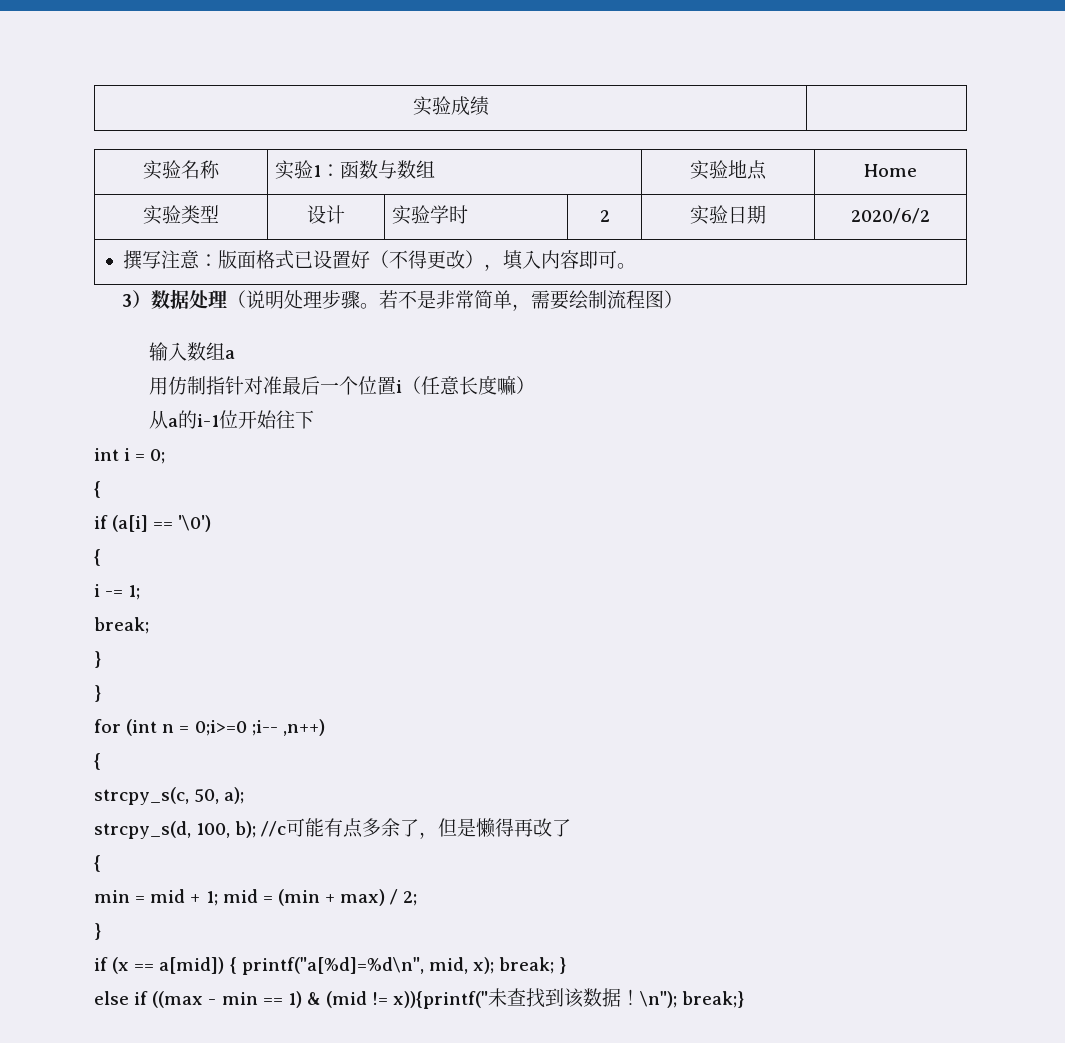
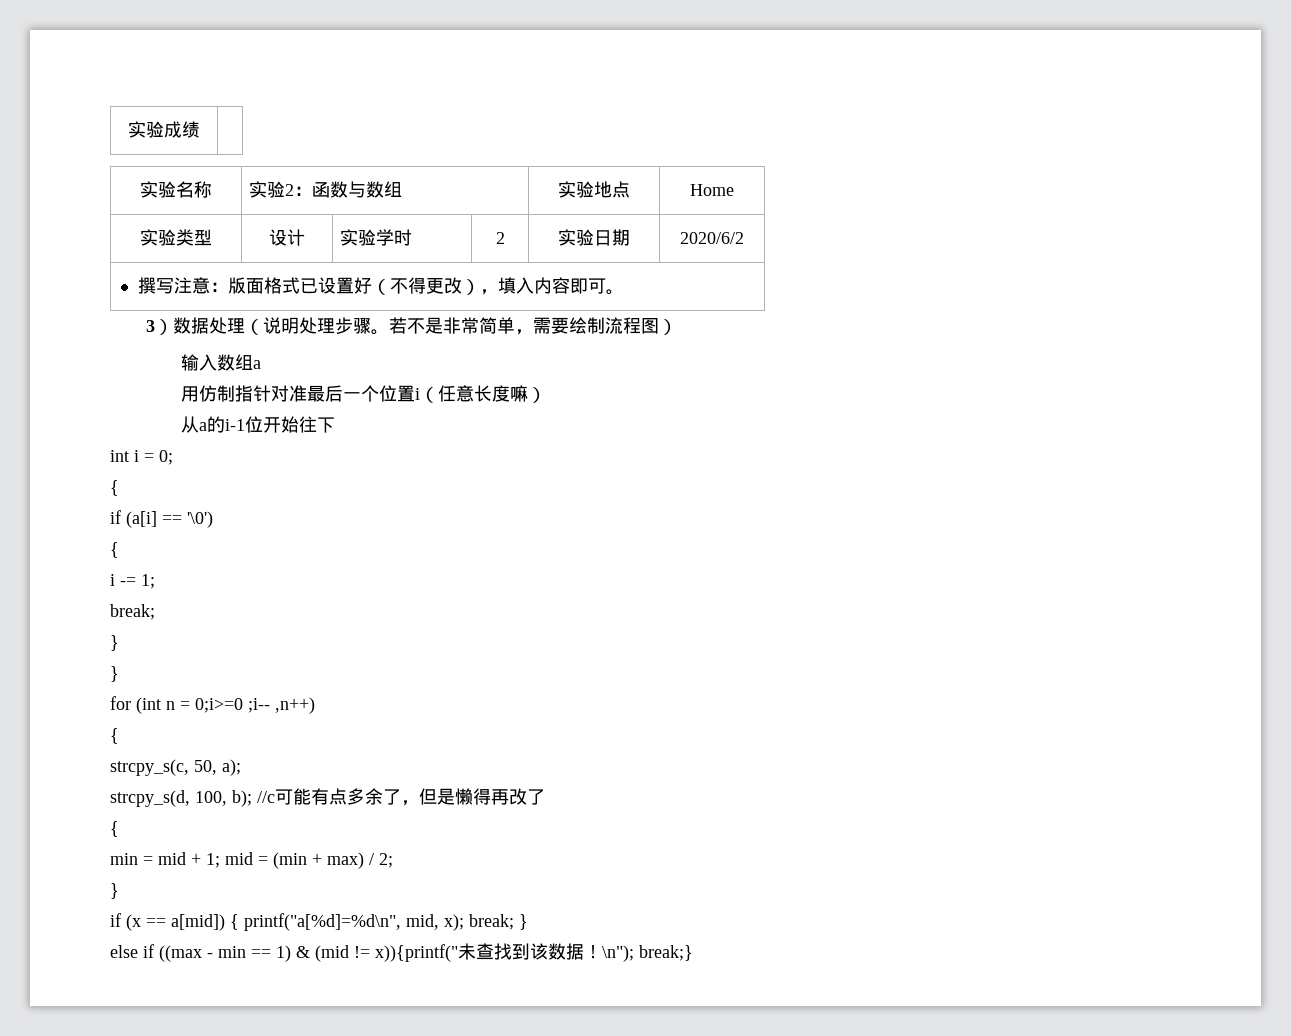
- 实验名称 | 实验1：函数与数组 | 实验地点 | Home
+ 实验名称 | 实验2：函数与数组 | 实验地点 | Home

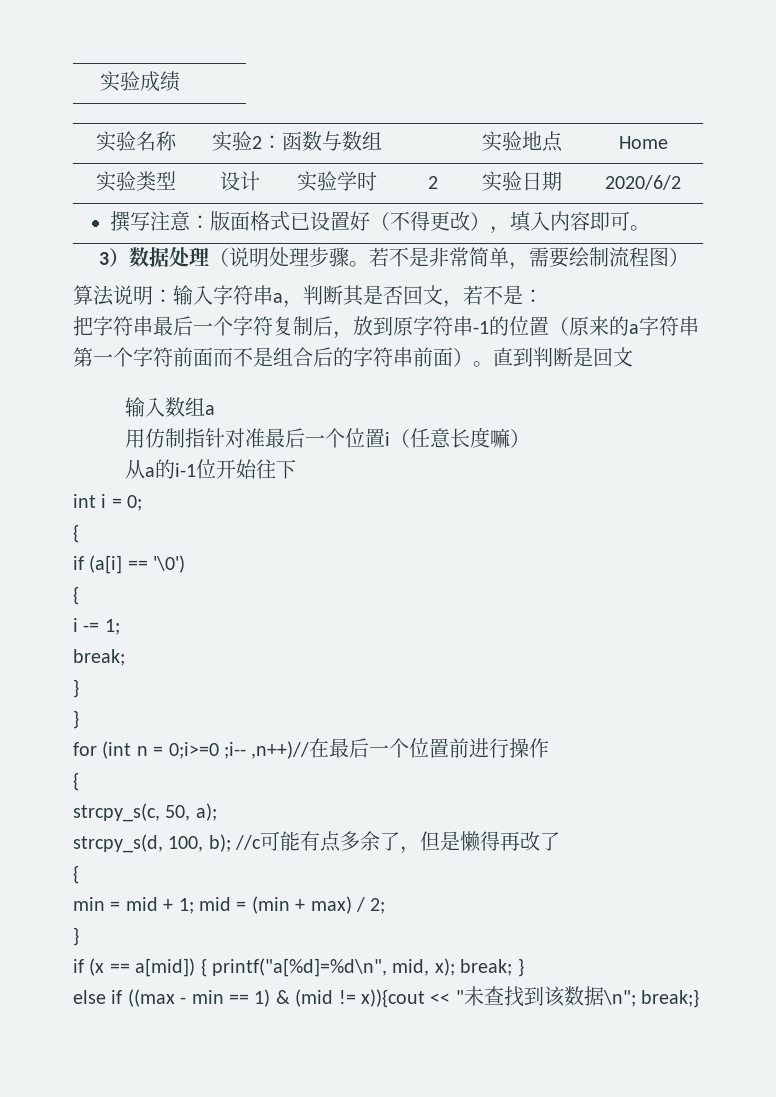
+ 算法说明：输入字符串a，判断其是否回文，若不是：
+ 把字符串最后一个字符复制后，放到原字符串-1的位置（原来的a字符串第一个字符前面而不是组合后的字符串前面）。直到判断是回文
- for (int n = 0;i>=0 ;i-- ,n++)
+ for (int n = 0;i>=0 ;i-- ,n++)//在最后一个位置前进行操作
- else if ((max - min == 1) & (mid != x)){printf("未查找到该数据！\n"); break;}
+ else if ((max - min == 1) & (mid != x)){cout << "未查找到该数据\n"; break;}

